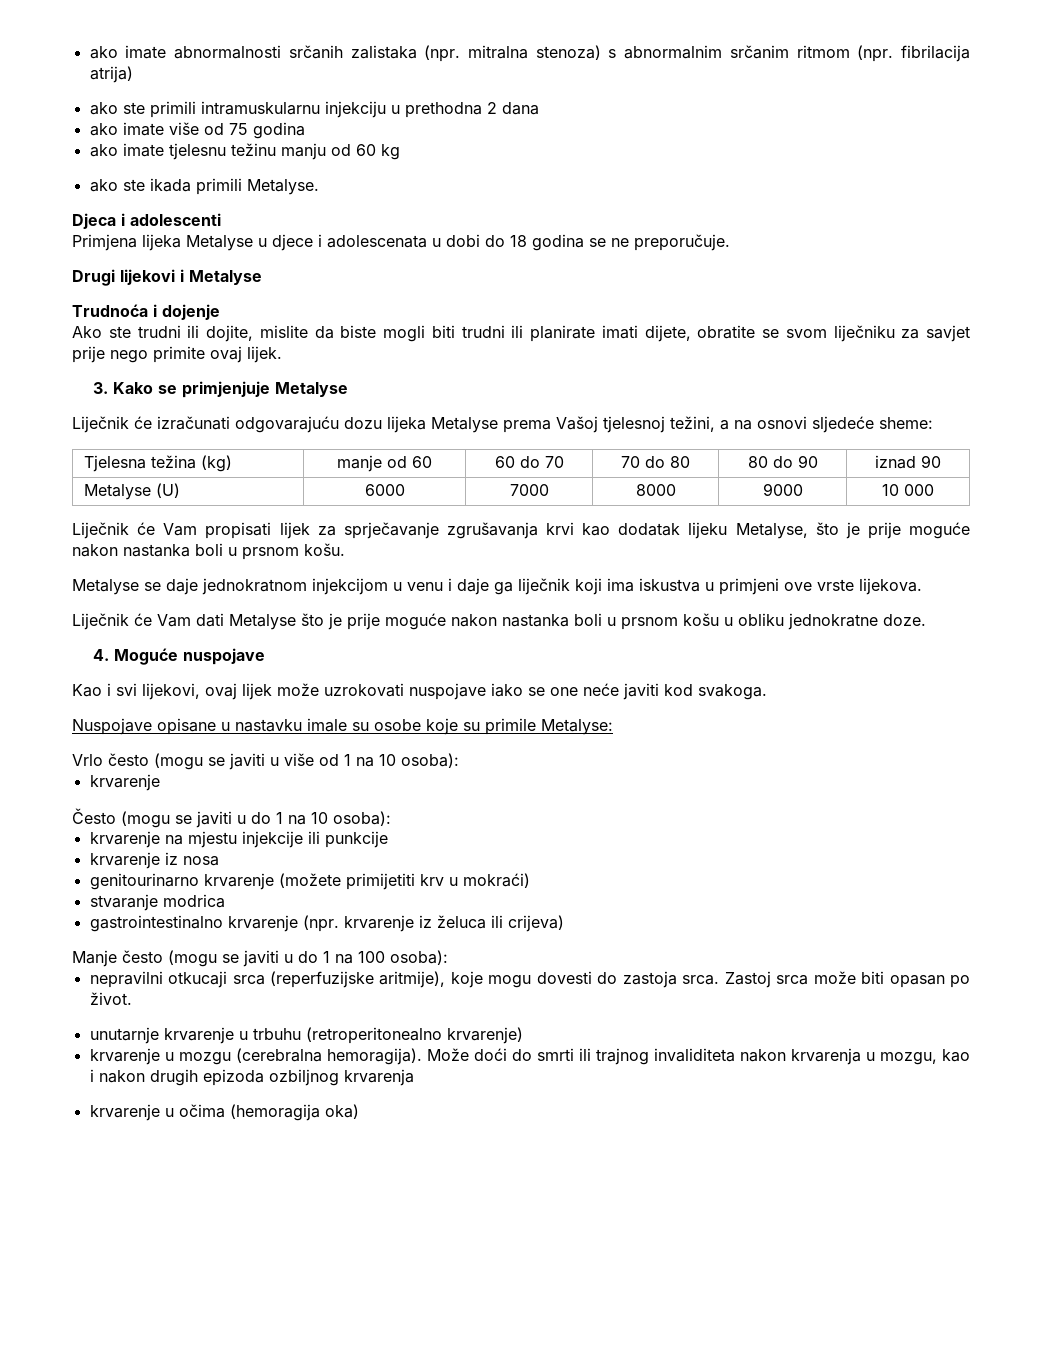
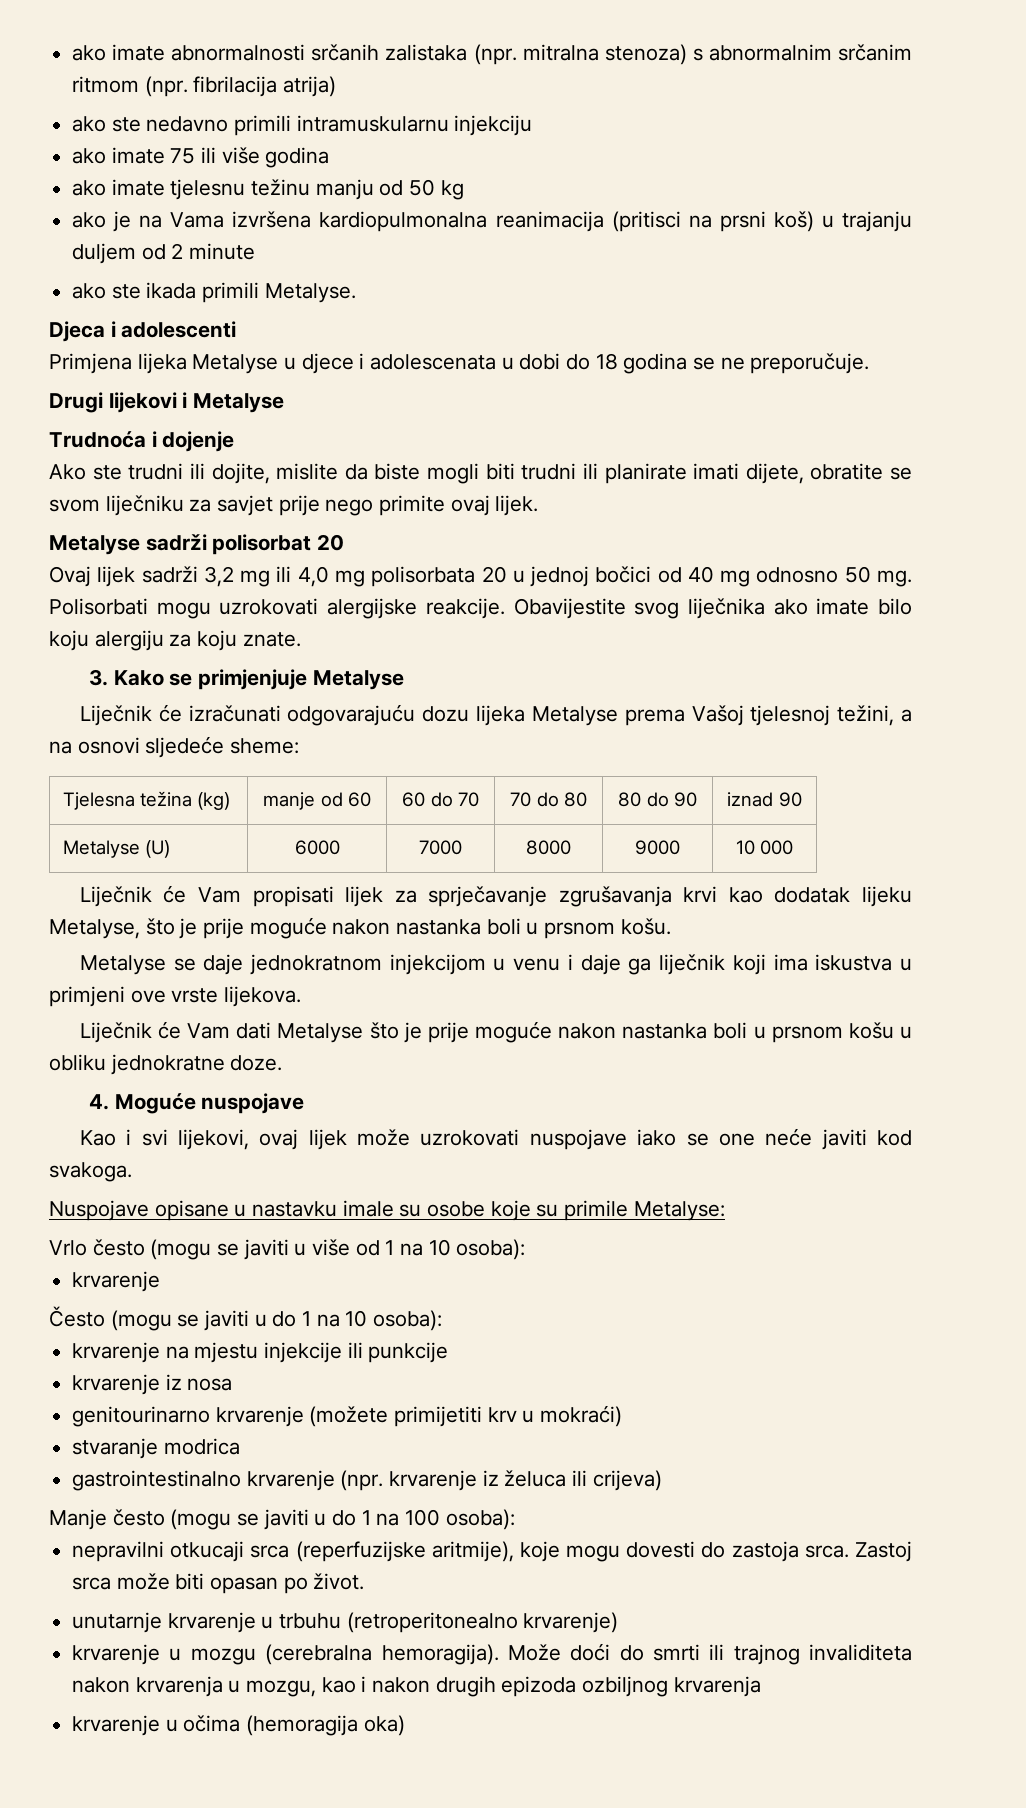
- ako ste primili intramuskularnu injekciju u prethodna 2 dana
- ako imate više od 75 godina
+ ako ste nedavno primili intramuskularnu injekciju
+ ako imate 75 ili više godina
- ako imate tjelesnu težinu manju od 60 kg
+ ako imate tjelesnu težinu manju od 50 kg
+ ako je na Vama izvršena kardiopulmonalna reanimacija (pritisci na prsni koš) u trajanju duljem od 2 minute
+ Metalyse sadrži polisorbat 20
+ Ovaj lijek sadrži 3,2 mg ili 4,0 mg polisorbata 20 u jednoj bočici od 40 mg odnosno 50 mg. Polisorbati mogu uzrokovati alergijske reakcije. Obavijestite svog liječnika ako imate bilo koju alergiju za koju znate.

